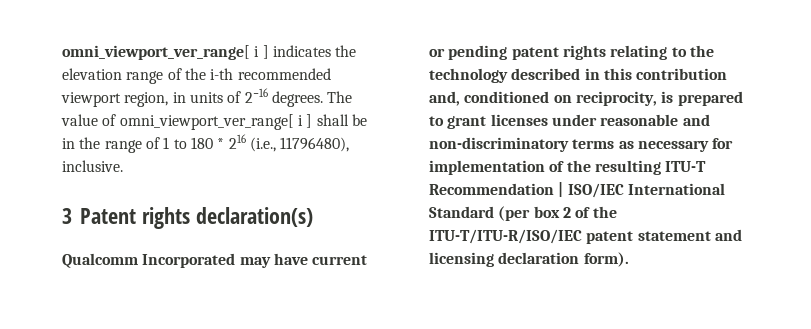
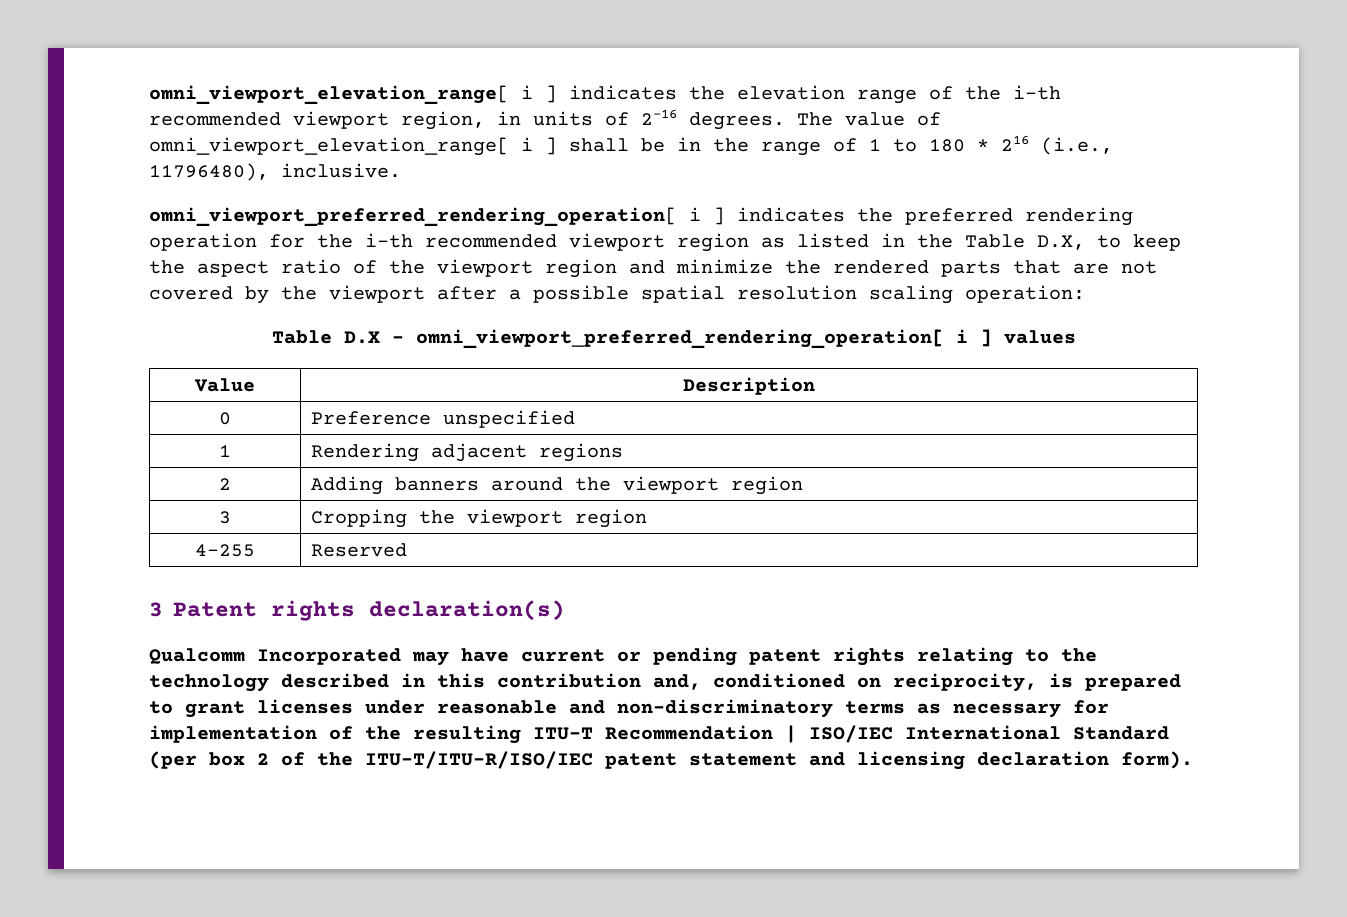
- omni_viewport_ver_range[ i ] indicates the elevation range of the i-th recommended viewport region, in units of 2−16 degrees.
+ omni_viewport_elevation_range[ i ] indicates the elevation range of the i-th recommended viewport region, in units of 2−16 degrees.
- The value of omni_viewport_ver_range[ i ] shall be in the range of 1 to 180 * 216 (i.e., 11796480), inclusive.
+ The value of omni_viewport_elevation_range[ i ] shall be in the range of 1 to 180 * 216 (i.e., 11796480), inclusive.
+ omni_viewport_preferred_rendering_operation[ i ] indicates the preferred rendering operation for the i-th recommended viewport region as listed in the Table D.X, to keep the aspect ratio of the viewport region and minimize the rendered parts that are not covered by the viewport after a possible spatial resolution scaling operation:
+ Table D.X – omni_viewport_preferred_rendering_operation[ i ] values
+ Value | Description
+ 0 | Preference unspecified
+ 1 | Rendering adjacent regions
+ 2 | Adding banners around the viewport region
+ 3 | Cropping the viewport region
+ 4-255 | Reserved

